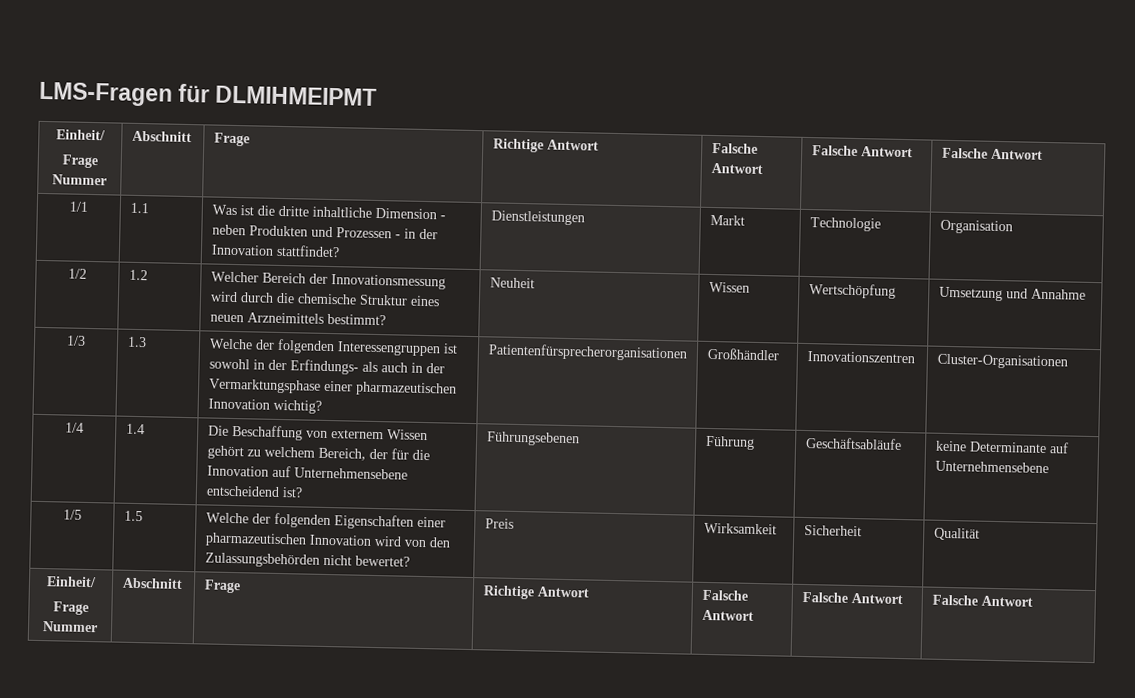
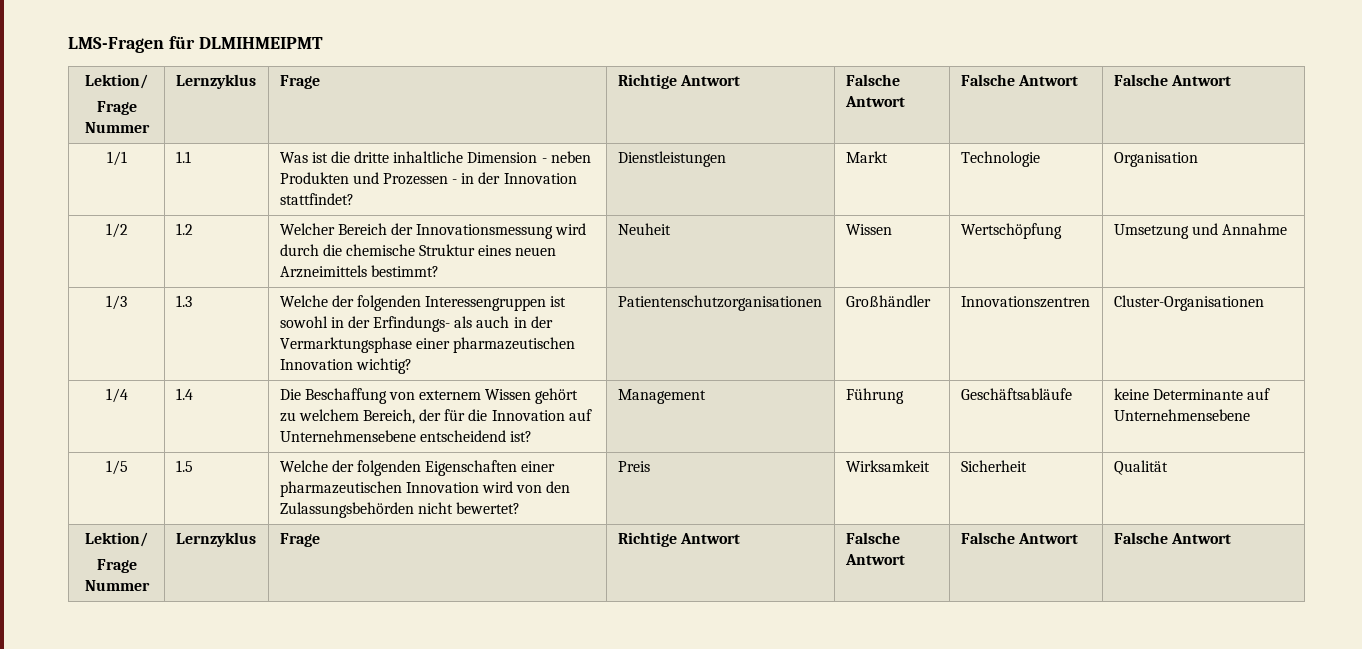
  LMS-Fragen für DLMIHMEIPMT
- Einheit/
- Frage Nummer | Abschnitt | Frage | Richtige Antwort | Falsche Antwort | Falsche Antwort | Falsche Antwort
+ Lektion/
+ Frage Nummer | Lernzyklus | Frage | Richtige Antwort | Falsche Antwort | Falsche Antwort | Falsche Antwort
- 1/3 | 1.3 | Welche der folgenden Interessengruppen ist sowohl in der Erfindungs- als auch in der Vermarktungsphase einer pharmazeutischen Innovation wichtig? | Patientenfürsprecherorganisationen | Großhändler | Innovationszentren | Cluster-Organisationen
+ 1/3 | 1.3 | Welche der folgenden Interessengruppen ist sowohl in der Erfindungs- als auch in der Vermarktungsphase einer pharmazeutischen Innovation wichtig? | Patientenschutzorganisationen | Großhändler | Innovationszentren | Cluster-Organisationen
- 1/4 | 1.4 | Die Beschaffung von externem Wissen gehört zu welchem Bereich, der für die Innovation auf Unternehmensebene entscheidend ist? | Führungsebenen | Führung | Geschäftsabläufe | keine Determinante auf Unternehmensebene
+ 1/4 | 1.4 | Die Beschaffung von externem Wissen gehört zu welchem Bereich, der für die Innovation auf Unternehmensebene entscheidend ist? | Management | Führung | Geschäftsabläufe | keine Determinante auf Unternehmensebene
  1/5 | 1.5 | Welche der folgenden Eigenschaften einer pharmazeutischen Innovation wird von den Zulassungsbehörden nicht bewertet? | Preis | Wirksamkeit | Sicherheit | Qualität
- Einheit/
- Frage Nummer | Abschnitt | Frage | Richtige Antwort | Falsche Antwort | Falsche Antwort | Falsche Antwort
+ Lektion/
+ Frage Nummer | Lernzyklus | Frage | Richtige Antwort | Falsche Antwort | Falsche Antwort | Falsche Antwort

